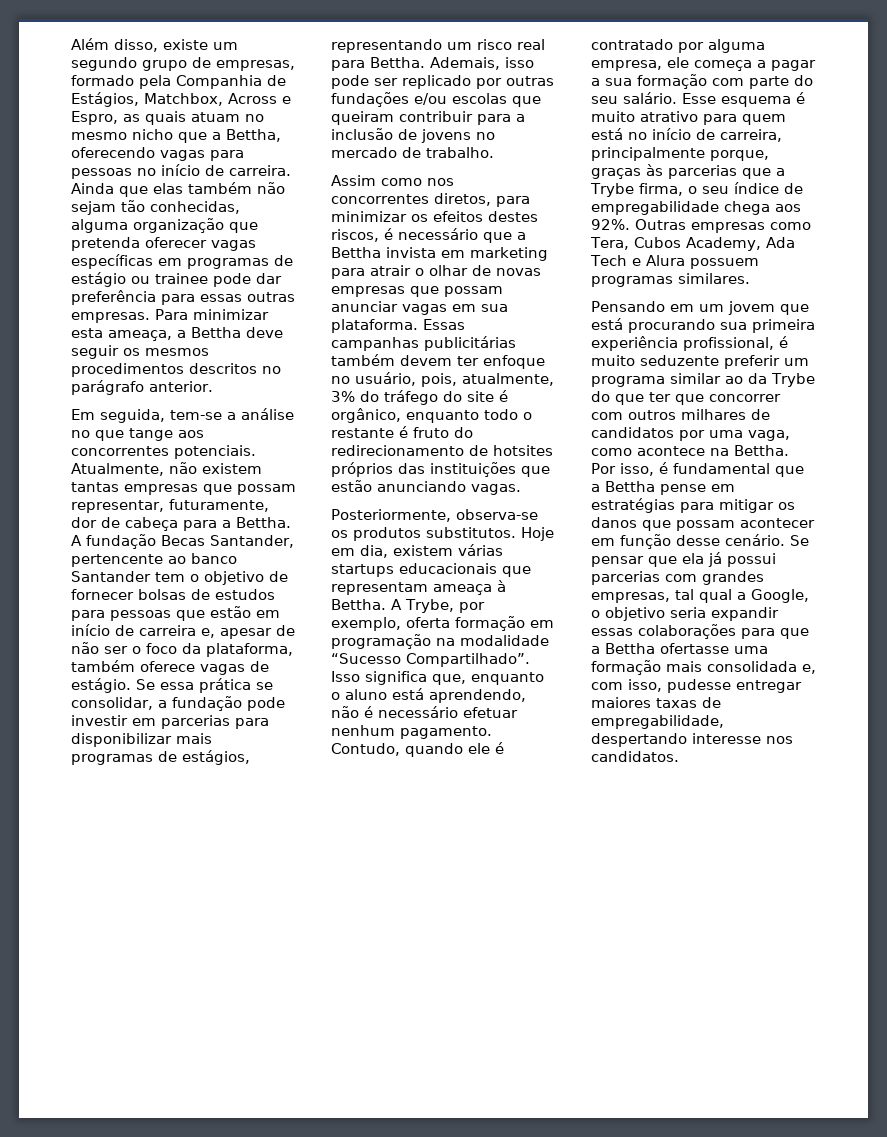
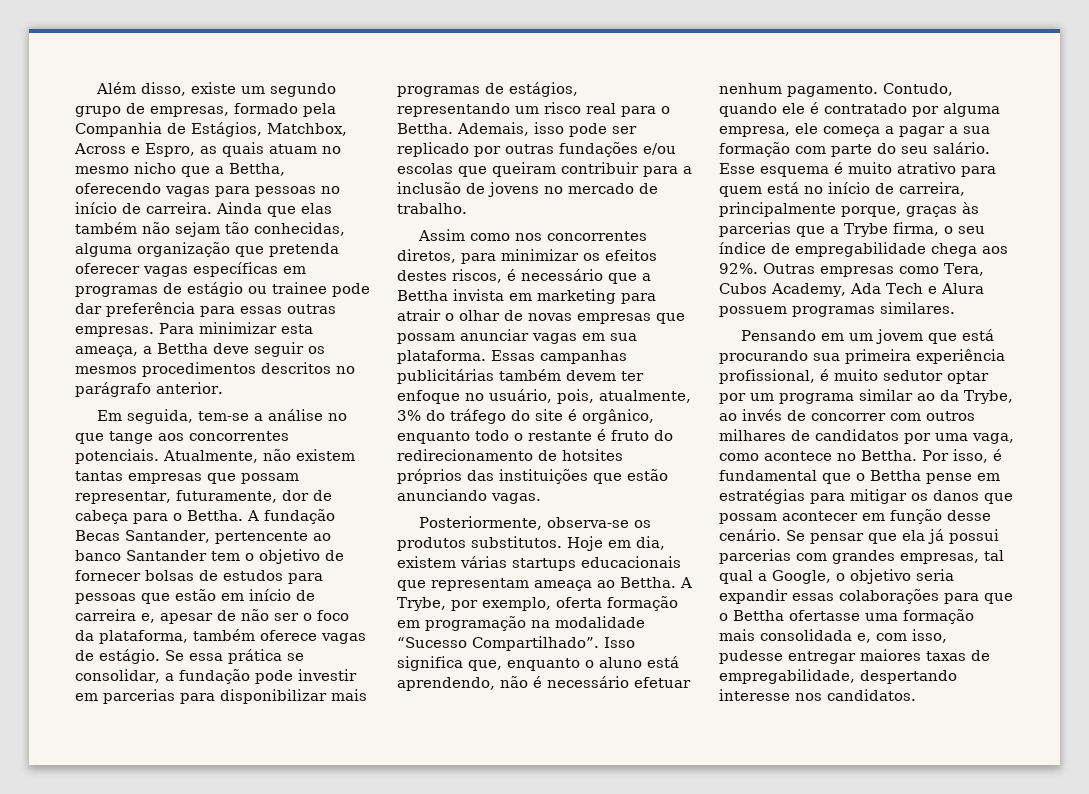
- Atualmente, não existem tantas empresas que possam representar, futuramente, dor de cabeça para a Bettha.
+ Atualmente, não existem tantas empresas que possam representar, futuramente, dor de cabeça para o Bettha.
- Se essa prática se consolidar, a fundação pode investir em parcerias para disponibilizar mais programas de estágios, representando um risco real para Bettha.
+ Se essa prática se consolidar, a fundação pode investir em parcerias para disponibilizar mais programas de estágios, representando um risco real para o Bettha.
- Hoje em dia, existem várias startups educacionais que representam ameaça à Bettha.
+ Hoje em dia, existem várias startups educacionais que representam ameaça ao Bettha.
- Pensando em um jovem que está procurando sua primeira experiência profissional, é muito seduzente preferir um programa similar ao da Trybe do que ter que concorrer com outros milhares de candidatos por uma vaga, como acontece na Bettha.
+ Pensando em um jovem que está procurando sua primeira experiência profissional, é muito sedutor optar por um programa similar ao da Trybe, ao invés de concorrer com outros milhares de candidatos por uma vaga, como acontece no Bettha.
- Por isso, é fundamental que a Bettha pense em estratégias para mitigar os danos que possam acontecer em função desse cenário.
+ Por isso, é fundamental que o Bettha pense em estratégias para mitigar os danos que possam acontecer em função desse cenário.
- Se pensar que ela já possui parcerias com grandes empresas, tal qual a Google, o objetivo seria expandir essas colaborações para que a Bettha ofertasse uma formação mais consolidada e, com isso, pudesse entregar maiores taxas de empregabilidade, despertando interesse nos candidatos.
+ Se pensar que ela já possui parcerias com grandes empresas, tal qual a Google, o objetivo seria expandir essas colaborações para que o Bettha ofertasse uma formação mais consolidada e, com isso, pudesse entregar maiores taxas de empregabilidade, despertando interesse nos candidatos.

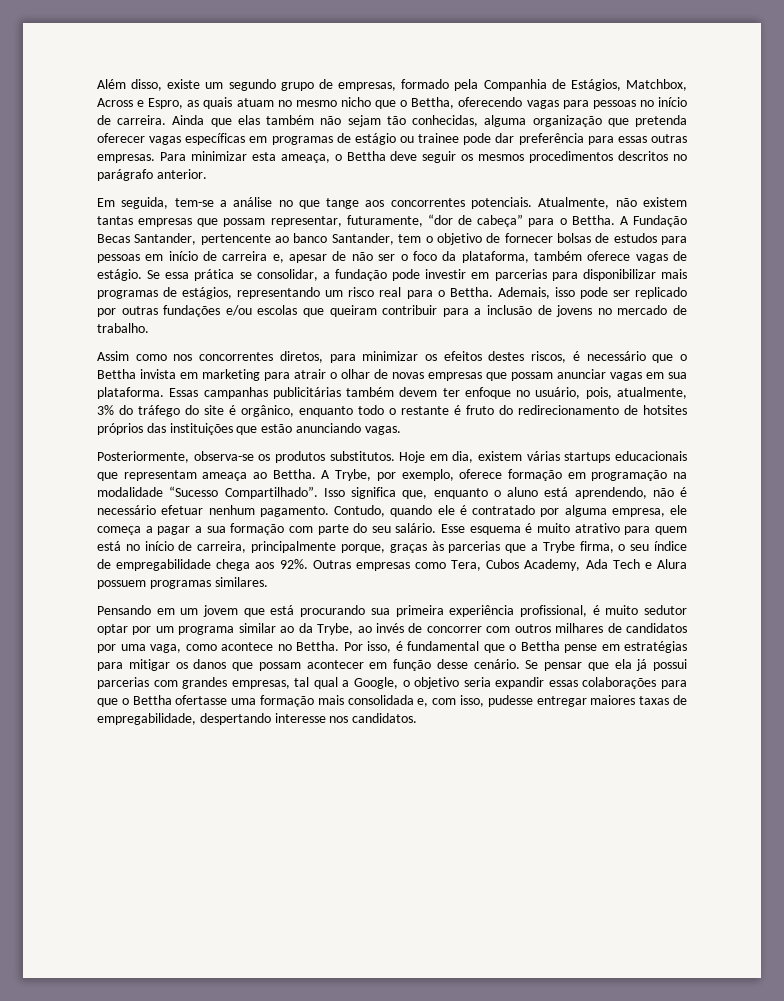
- Além disso, existe um segundo grupo de empresas, formado pela Companhia de Estágios, Matchbox, Across e Espro, as quais atuam no mesmo nicho que a Bettha, oferecendo vagas para pessoas no início de carreira.
+ Além disso, existe um segundo grupo de empresas, formado pela Companhia de Estágios, Matchbox, Across e Espro, as quais atuam no mesmo nicho que o Bettha, oferecendo vagas para pessoas no início de carreira.
- Para minimizar esta ameaça, a Bettha deve seguir os mesmos procedimentos descritos no parágrafo anterior.
+ Para minimizar esta ameaça, o Bettha deve seguir os mesmos procedimentos descritos no parágrafo anterior.
- Atualmente, não existem tantas empresas que possam representar, futuramente, dor de cabeça para o Bettha.
+ Atualmente, não existem tantas empresas que possam representar, futuramente, “dor de cabeça” para o Bettha.
- A fundação Becas Santander, pertencente ao banco Santander tem o objetivo de fornecer bolsas de estudos para pessoas que estão em início de carreira e, apesar de não ser o foco da plataforma, também oferece vagas de estágio.
+ A Fundação Becas Santander, pertencente ao banco Santander, tem o objetivo de fornecer bolsas de estudos para pessoas em início de carreira e, apesar de não ser o foco da plataforma, também oferece vagas de estágio.
- Assim como nos concorrentes diretos, para minimizar os efeitos destes riscos, é necessário que a Bettha invista em marketing para atrair o olhar de novas empresas que possam anunciar vagas em sua plataforma.
+ Assim como nos concorrentes diretos, para minimizar os efeitos destes riscos, é necessário que o Bettha invista em marketing para atrair o olhar de novas empresas que possam anunciar vagas em sua plataforma.
- A Trybe, por exemplo, oferta formação em programação na modalidade “Sucesso Compartilhado”.
+ A Trybe, por exemplo, oferece formação em programação na modalidade “Sucesso Compartilhado”.

